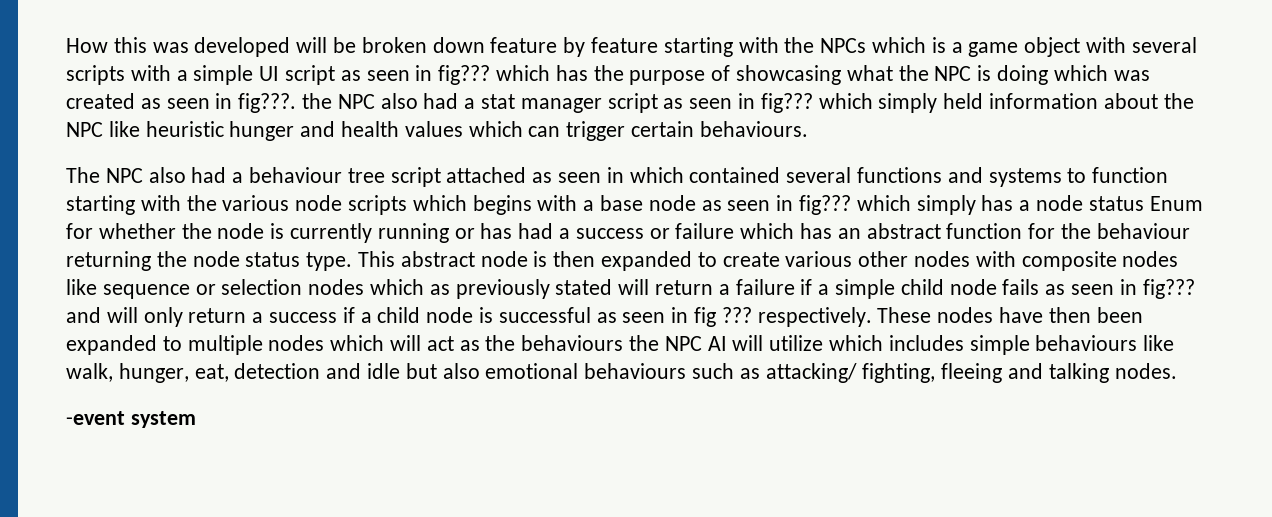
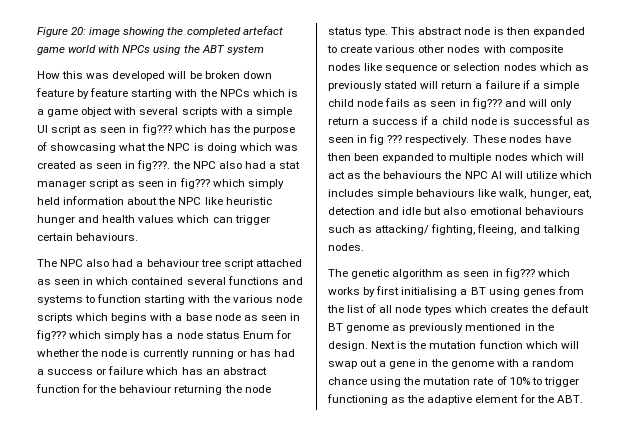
+ Figure 20: image showing the completed artefact game world with NPCs using the ABT system
- These nodes have then been expanded to multiple nodes which will act as the behaviours the NPC AI will utilize which includes simple behaviours like walk, hunger, eat, detection and idle but also emotional behaviours such as attacking/ fighting, fleeing and talking nodes.
+ These nodes have then been expanded to multiple nodes which will act as the behaviours the NPC AI will utilize which includes simple behaviours like walk, hunger, eat, detection and idle but also emotional behaviours such as attacking/ fighting, fleeing, and talking nodes.
- -event system
+ The genetic algorithm as seen in fig??? which works by first initialising a BT using genes from the list of all node types which creates the default BT genome as previously mentioned in the design. Next is the mutation function which will swap out a gene in the genome with a random chance using the mutation rate of 10% to trigger functioning as the adaptive element for the ABT.

